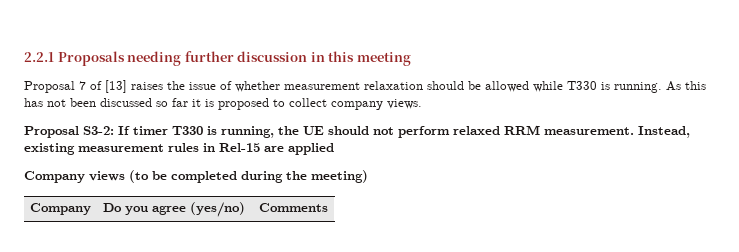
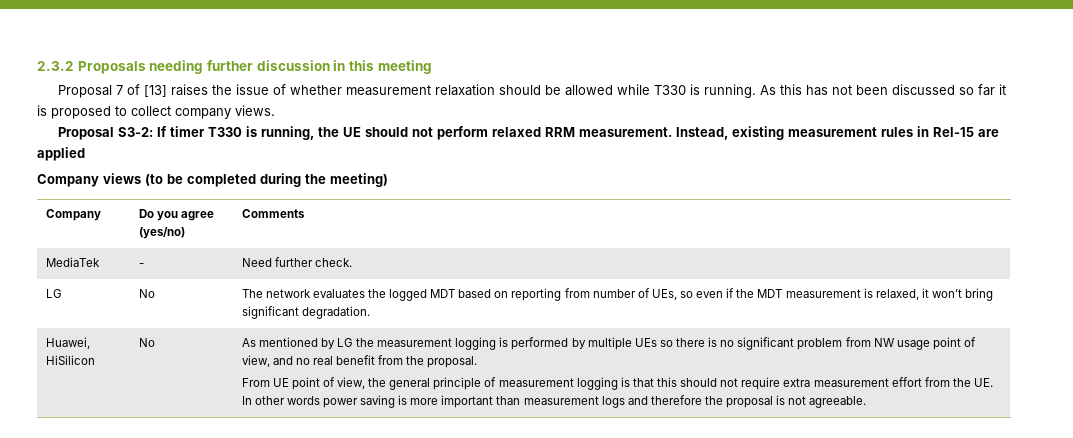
- 2.2.1 Proposals needing further discussion in this meeting
+ 2.3.2 Proposals needing further discussion in this meeting
+ MediaTek | - | Need further check.
+ LG | No | The network evaluates the logged MDT based on reporting from number of UEs, so even if the MDT measurement is relaxed, it won’t bring significant degradation.
+ Huawei, HiSilicon | No | As mentioned by LG the measurement logging is performed by multiple UEs so there is no significant problem from NW usage point of view, and no real benefit from the proposal.
+ From UE point of view, the general principle of measurement logging is that this should not require extra measurement effort from the UE. In other words power saving is more important than measurement logs and therefore the proposal is not agreeable.

